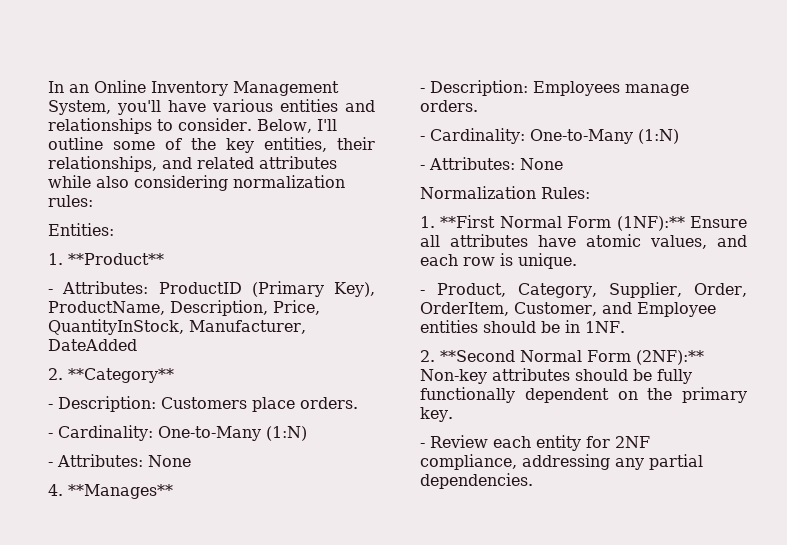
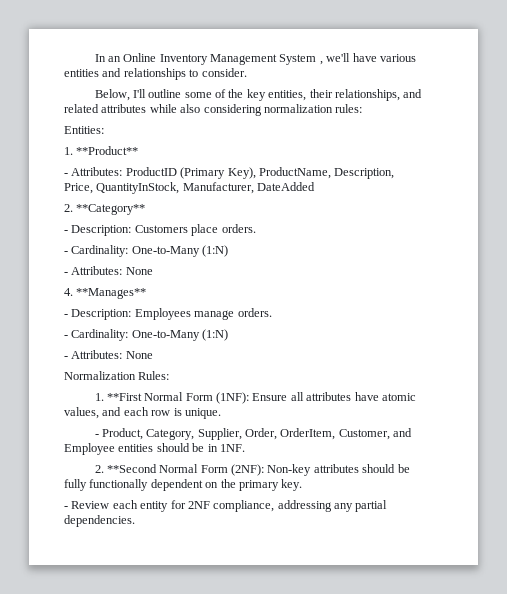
- In an Online Inventory Management System, you'll have various entities and relationships to consider. Below, I'll outline some of the key entities, their relationships, and related attributes while also considering normalization rules:
+ In an Online Inventory Management System , we'll have various entities and relationships to consider.
+ Below, I'll outline some of the key entities, their relationships, and related attributes while also considering normalization rules:
- 1. **First Normal Form (1NF):** Ensure all attributes have atomic values, and each row is unique.
+ 1. **First Normal Form (1NF): Ensure all attributes have atomic values, and each row is unique.
- 2. **Second Normal Form (2NF):** Non-key attributes should be fully functionally dependent on the primary key.
+ 2. **Second Normal Form (2NF): Non-key attributes should be fully functionally dependent on the primary key.

